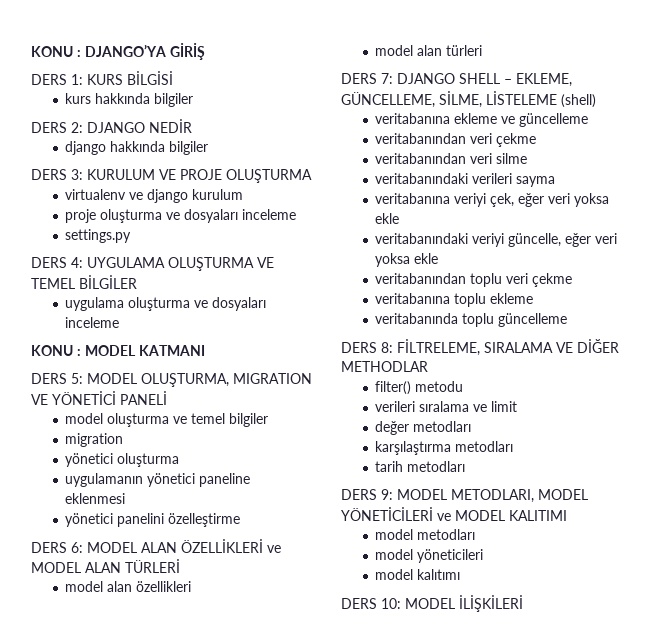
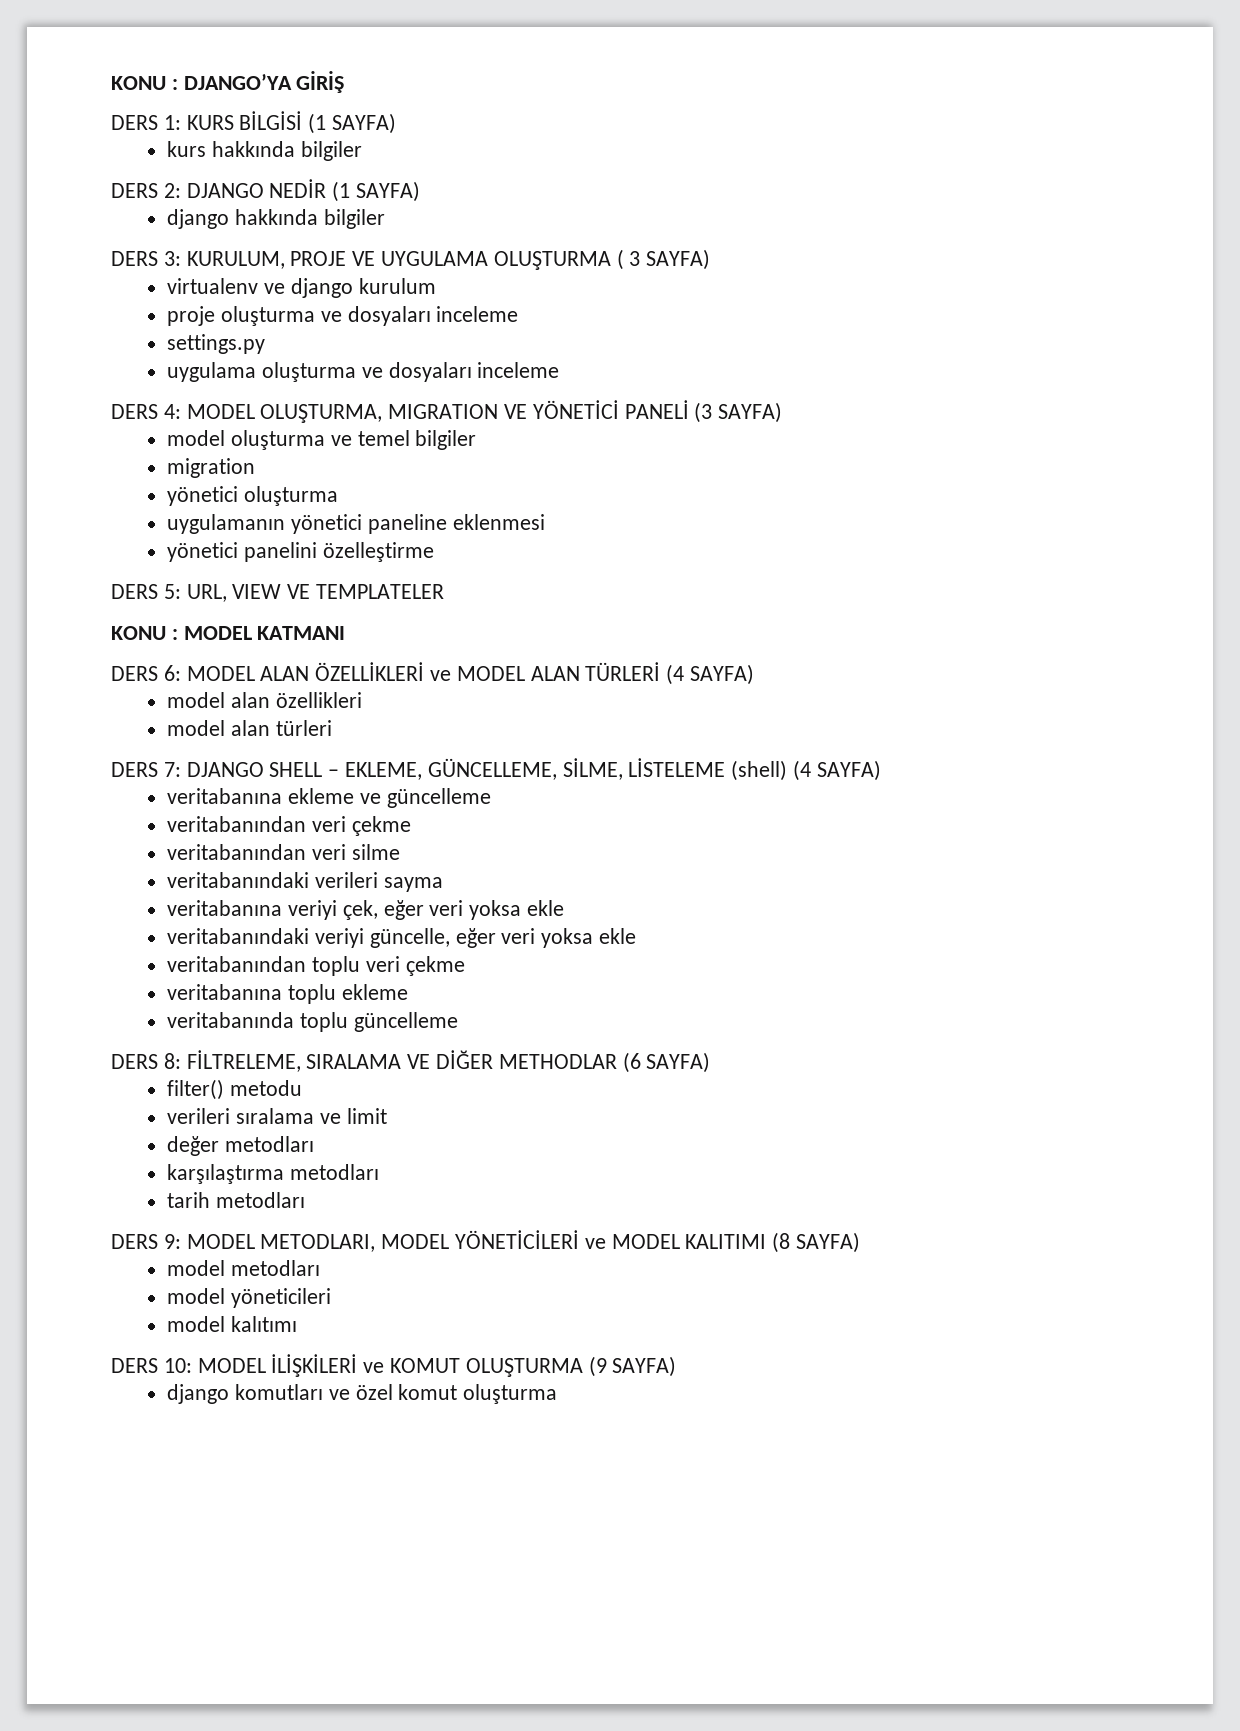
- DERS 1: KURS BİLGİSİ
+ DERS 1: KURS BİLGİSİ (1 SAYFA)
- DERS 2: DJANGO NEDİR
+ DERS 2: DJANGO NEDİR (1 SAYFA)
- DERS 3: KURULUM VE PROJE OLUŞTURMA
+ DERS 3: KURULUM, PROJE VE UYGULAMA OLUŞTURMA ( 3 SAYFA)
- DERS 4: UYGULAMA OLUŞTURMA VE TEMEL BİLGİLER
- KONU : MODEL KATMANI
- DERS 5: MODEL OLUŞTURMA, MIGRATION VE YÖNETİCİ PANELİ
+ DERS 4: MODEL OLUŞTURMA, MIGRATION VE YÖNETİCİ PANELİ (3 SAYFA)
+ DERS 5: URL, VIEW VE TEMPLATELER
+ KONU : MODEL KATMANI
- DERS 6: MODEL ALAN ÖZELLİKLERİ ve MODEL ALAN TÜRLERİ
+ DERS 6: MODEL ALAN ÖZELLİKLERİ ve MODEL ALAN TÜRLERİ (4 SAYFA)
- DERS 7: DJANGO SHELL – EKLEME, GÜNCELLEME, SİLME, LİSTELEME (shell)
+ DERS 7: DJANGO SHELL – EKLEME, GÜNCELLEME, SİLME, LİSTELEME (shell) (4 SAYFA)
- DERS 8: FİLTRELEME, SIRALAMA VE DİĞER METHODLAR
+ DERS 8: FİLTRELEME, SIRALAMA VE DİĞER METHODLAR (6 SAYFA)
- DERS 9: MODEL METODLARI, MODEL YÖNETİCİLERİ ve MODEL KALITIMI
+ DERS 9: MODEL METODLARI, MODEL YÖNETİCİLERİ ve MODEL KALITIMI (8 SAYFA)
- DERS 10: MODEL İLİŞKİLERİ
+ DERS 10: MODEL İLİŞKİLERİ ve KOMUT OLUŞTURMA (9 SAYFA)
+ django komutları ve özel komut oluşturma

